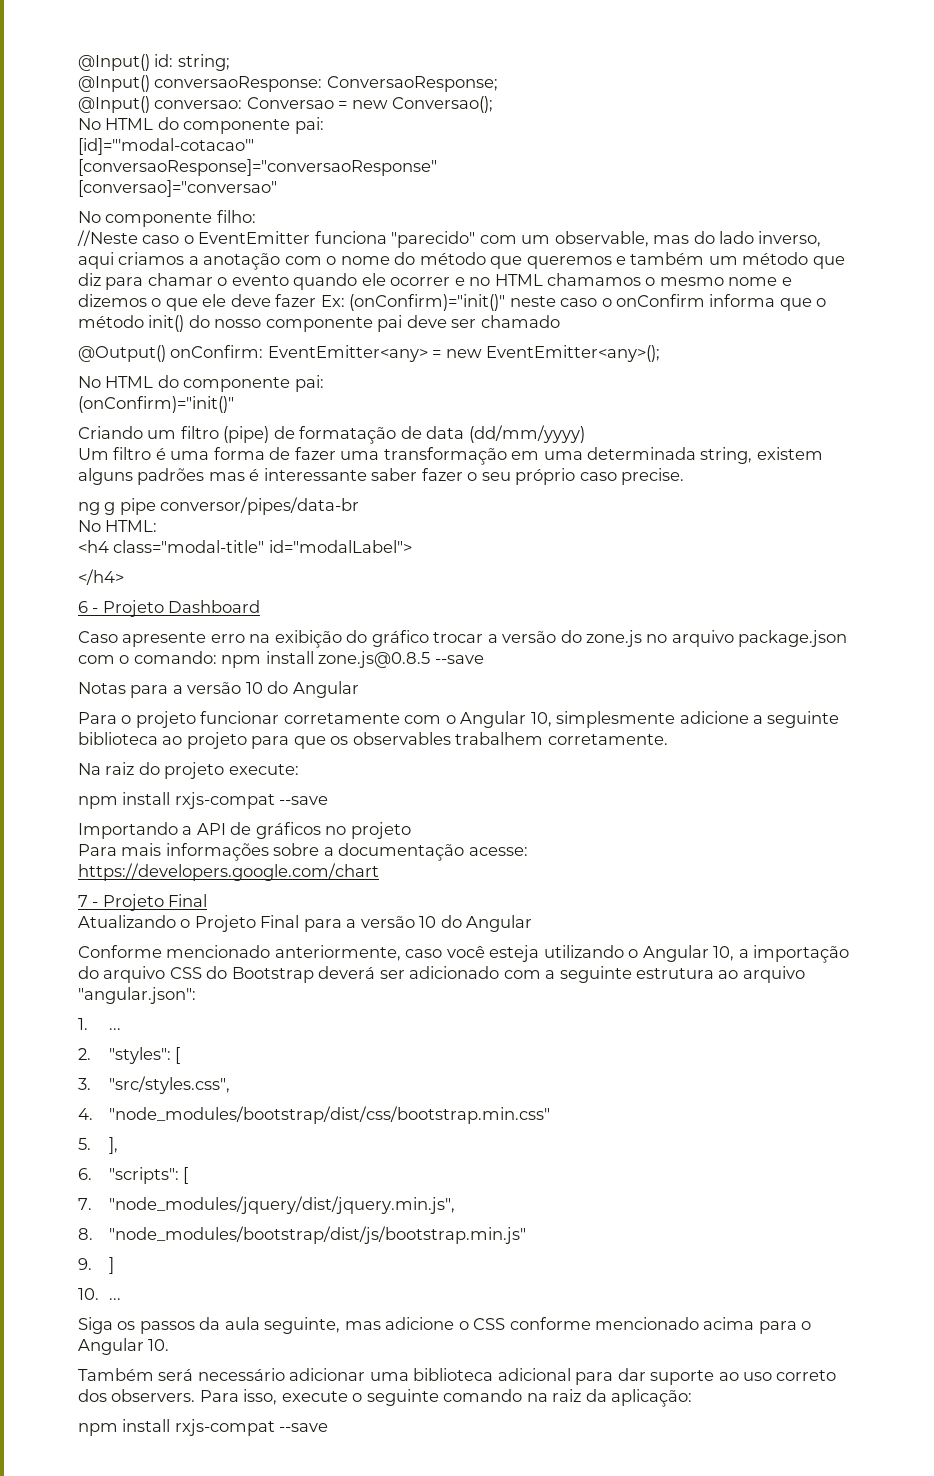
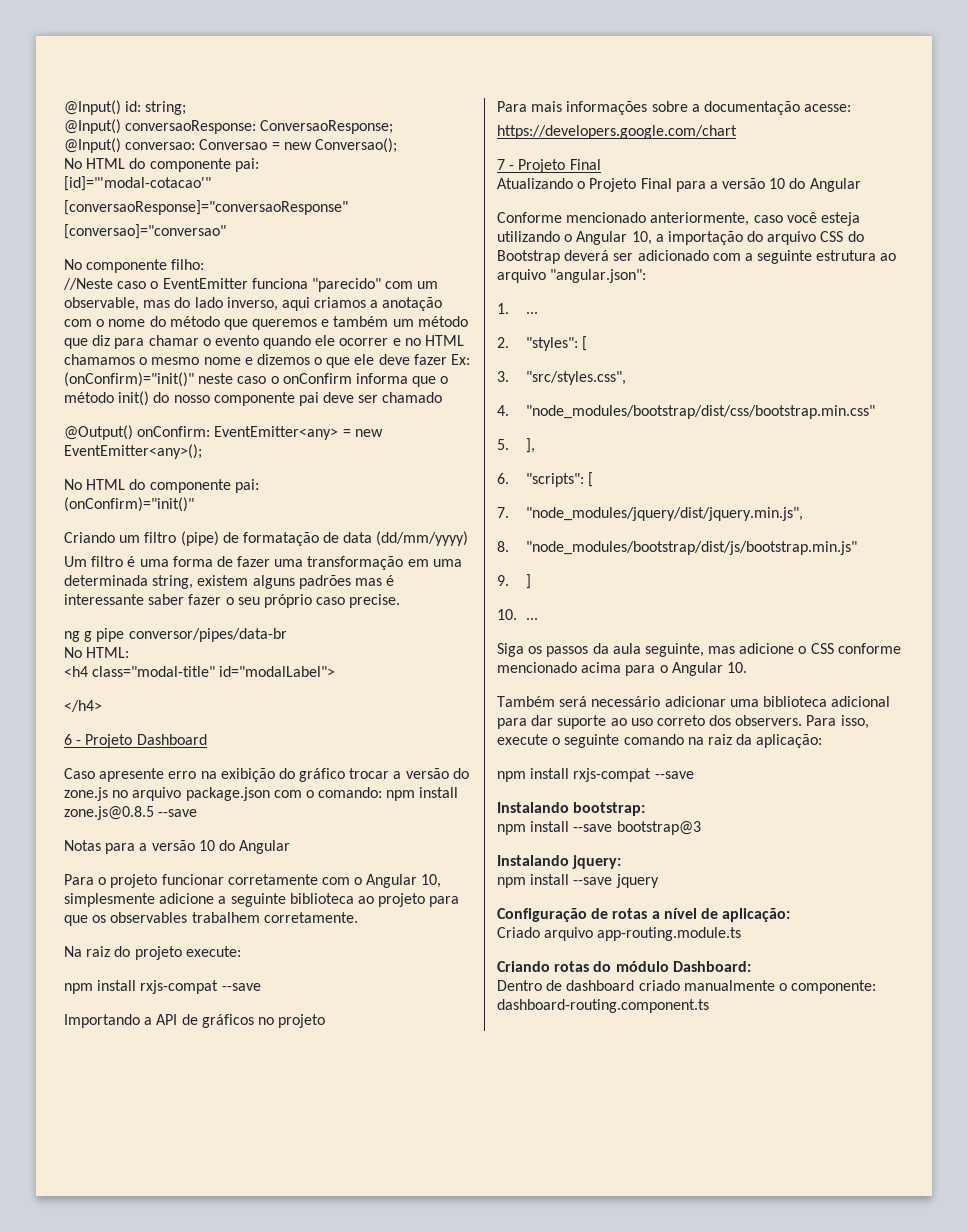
+ Instalando bootstrap:
+ npm install --save bootstrap@3
+ Instalando jquery:
+ npm install --save jquery
+ Configuração de rotas a nível de aplicação:
+ Criado arquivo app-routing.module.ts
+ Criando rotas do módulo Dashboard:
+ Dentro de dashboard criado manualmente o componente: dashboard-routing.component.ts

